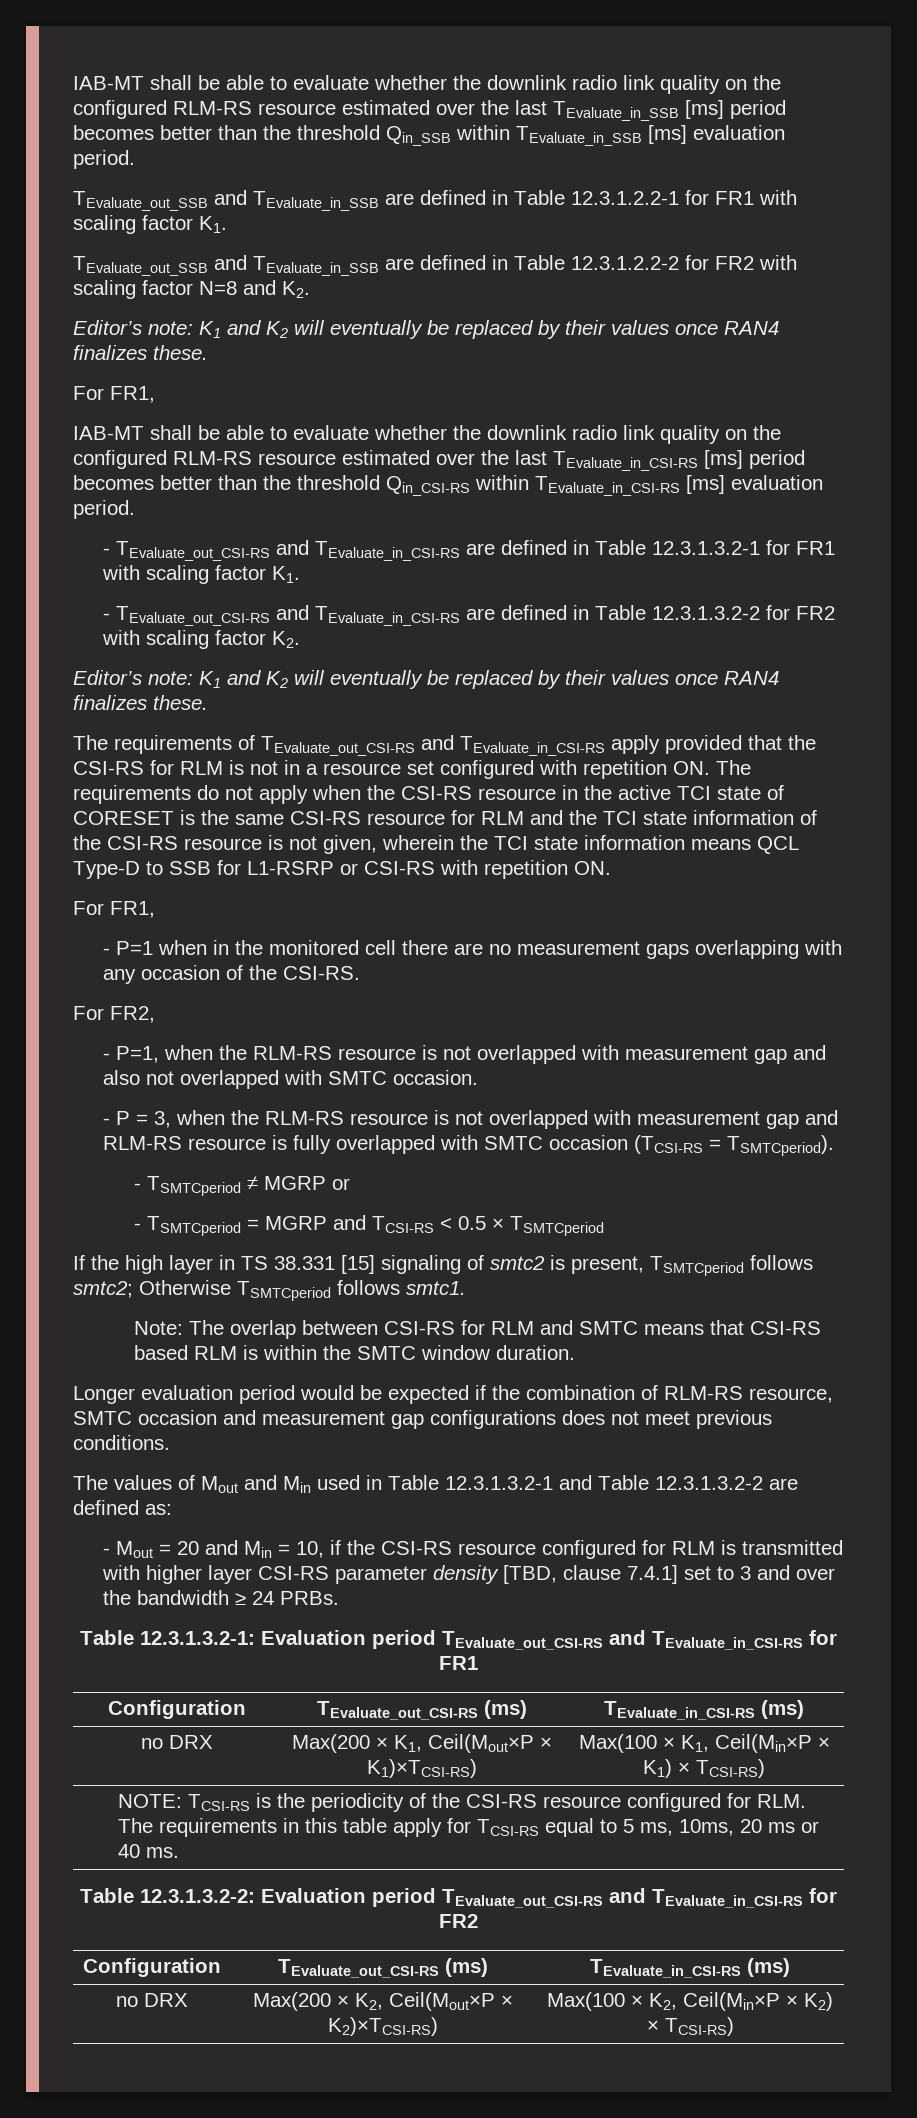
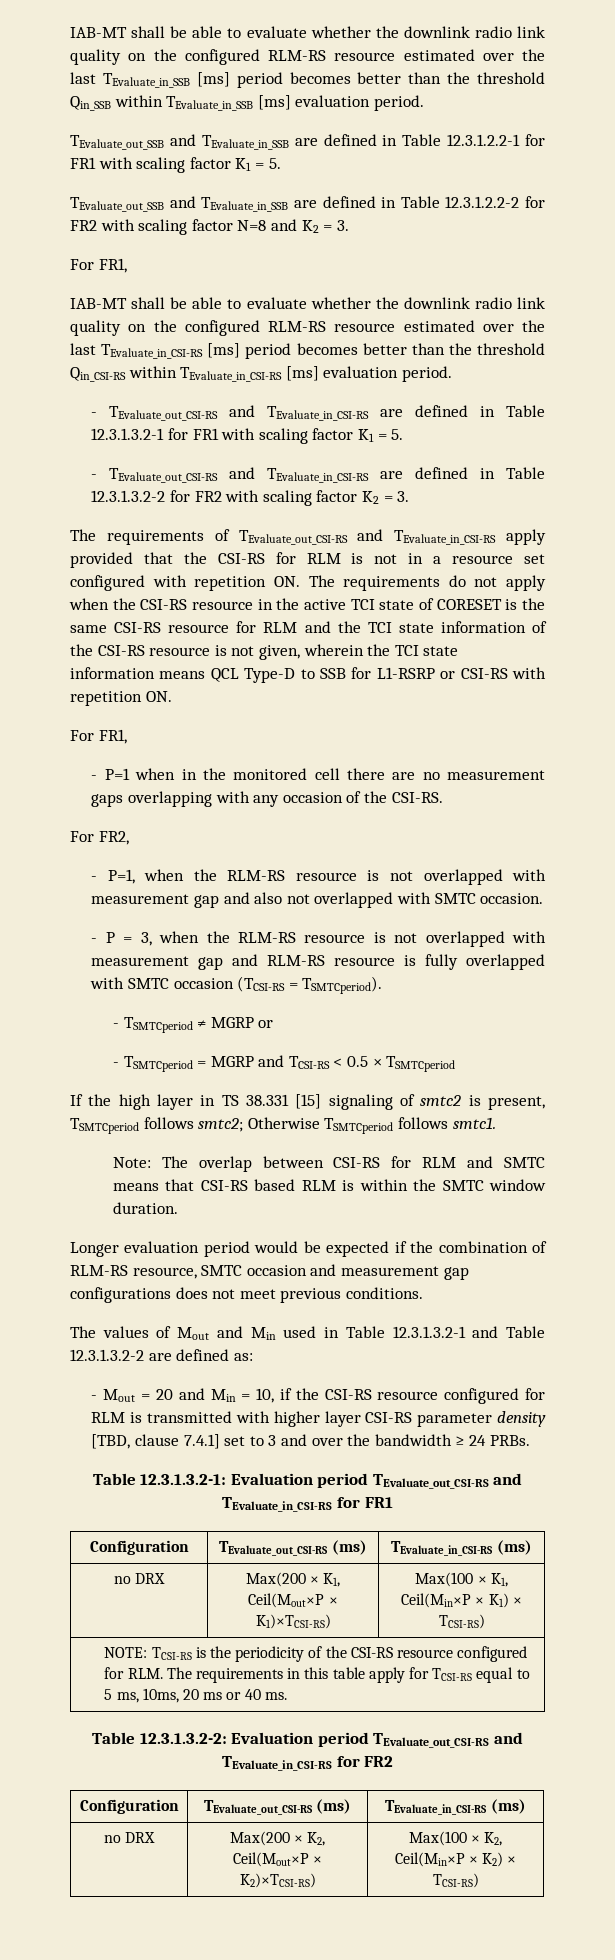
- TEvaluate_out_SSB and TEvaluate_in_SSB are defined in Table 12.3.1.2.2-1 for FR1 with scaling factor K1.
+ TEvaluate_out_SSB and TEvaluate_in_SSB are defined in Table 12.3.1.2.2-1 for FR1 with scaling factor K1 = 5.
- TEvaluate_out_SSB and TEvaluate_in_SSB are defined in Table 12.3.1.2.2-2 for FR2 with scaling factor N=8 and K2.
- Editor’s note: K1 and K2 will eventually be replaced by their values once RAN4 finalizes these.
+ TEvaluate_out_SSB and TEvaluate_in_SSB are defined in Table 12.3.1.2.2-2 for FR2 with scaling factor N=8 and K2 = 3.
- - TEvaluate_out_CSI-RS and TEvaluate_in_CSI-RS are defined in Table 12.3.1.3.2-1 for FR1 with scaling factor K1.
+ - TEvaluate_out_CSI-RS and TEvaluate_in_CSI-RS are defined in Table 12.3.1.3.2-1 for FR1 with scaling factor K1 = 5.
- - TEvaluate_out_CSI-RS and TEvaluate_in_CSI-RS are defined in Table 12.3.1.3.2-2 for FR2 with scaling factor K2.
- Editor’s note: K1 and K2 will eventually be replaced by their values once RAN4 finalizes these.
+ - TEvaluate_out_CSI-RS and TEvaluate_in_CSI-RS are defined in Table 12.3.1.3.2-2 for FR2 with scaling factor K2 = 3.

